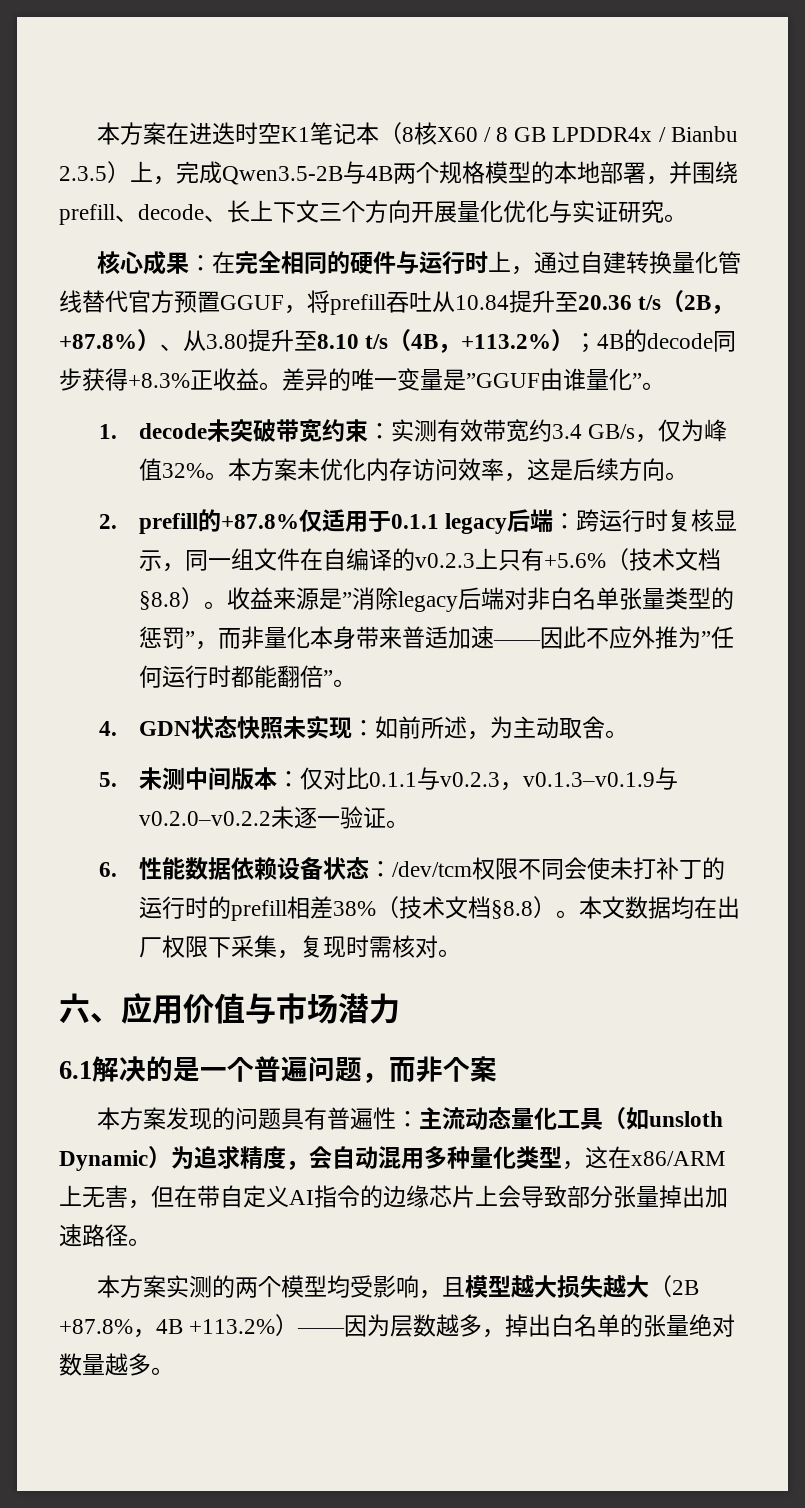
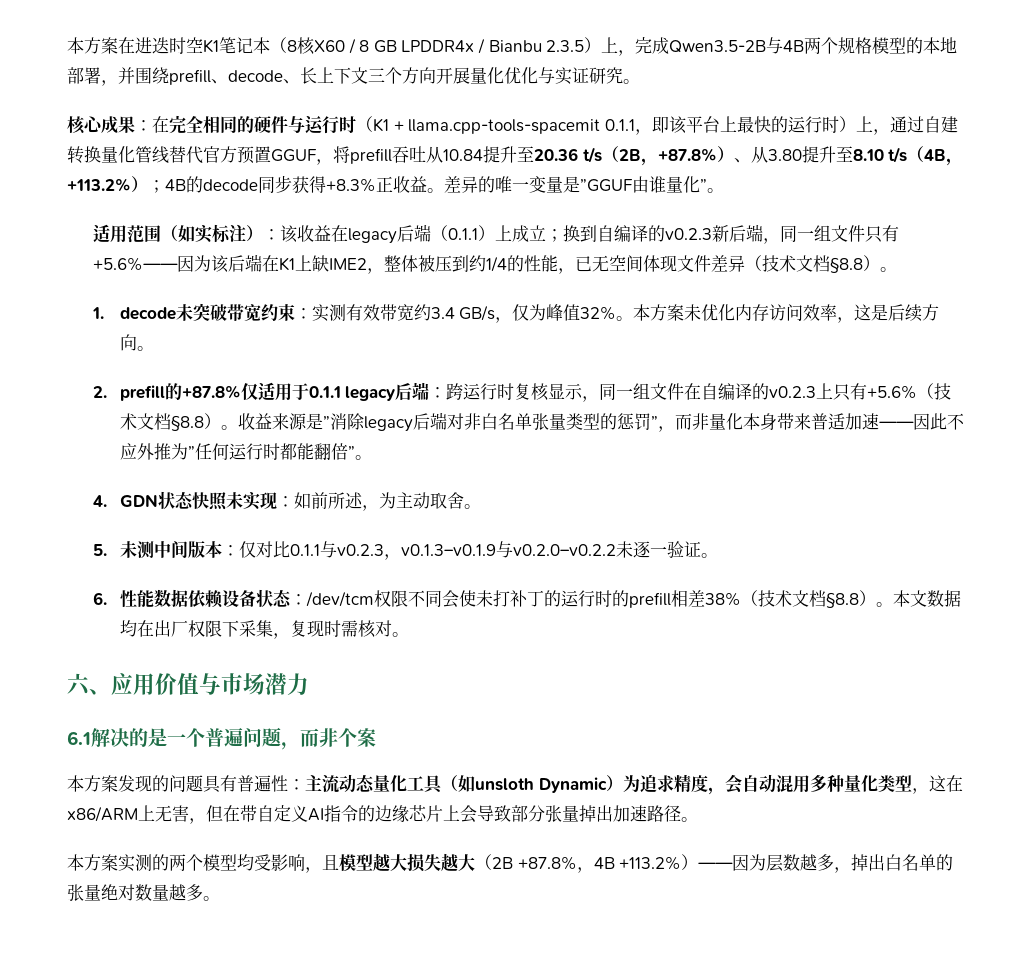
- 核心成果：在完全相同的硬件与运行时上，通过自建转换量化管线替代官方预置GGUF，将prefill吞吐从10.84提升至20.36 t/s（2B，+87.8%）、从3.80提升至8.10 t/s（4B，+113.2%）；4B的decode同步获得+8.3%正收益。
+ 核心成果：在完全相同的硬件与运行时（K1 + llama.cpp-tools-spacemit 0.1.1，即该平台上最快的运行时）上，通过自建转换量化管线替代官方预置GGUF，将prefill吞吐从10.84提升至20.36 t/s（2B，+87.8%）、从3.80提升至8.10 t/s（4B，+113.2%）；4B的decode同步获得+8.3%正收益。
+ 适用范围（如实标注）：该收益在legacy后端（0.1.1）上成立；换到自编译的v0.2.3新后端，同一组文件只有+5.6%——因为该后端在K1上缺IME2，整体被压到约1/4的性能，已无空间体现文件差异（技术文档§8.8）。

